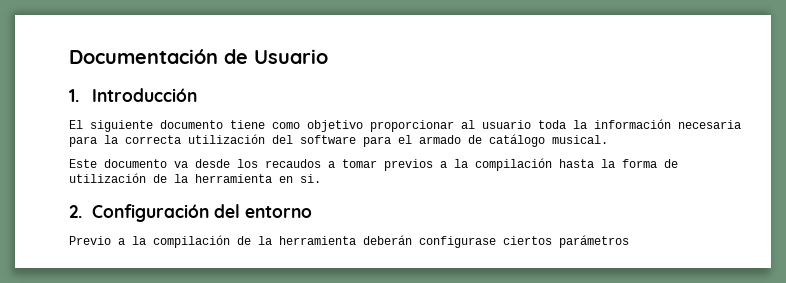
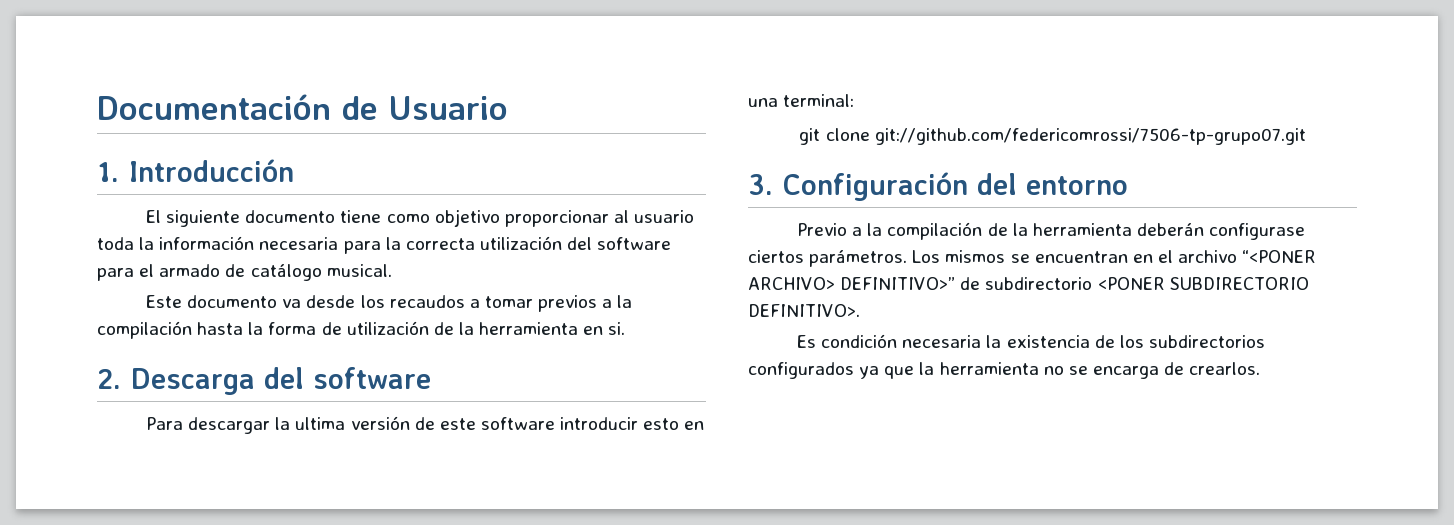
- 2. Configuración del entorno
+ 2. Descarga del software
+ Para descargar la ultima versión de este software introducir esto en una terminal:
+ git clone git://github.com/federicomrossi/7506-tp-grupo07.git
+ 3. Configuración del entorno
- Previo a la compilación de la herramienta deberán configurase ciertos parámetros
+ Previo a la compilación de la herramienta deberán configurase ciertos parámetros. Los mismos se encuentran en el archivo “<PONER ARCHIVO> DEFINITIVO>” de subdirectorio <PONER SUBDIRECTORIO DEFINITIVO>.
+ Es condición necesaria la existencia de los subdirectorios configurados ya que la herramienta no se encarga de crearlos.

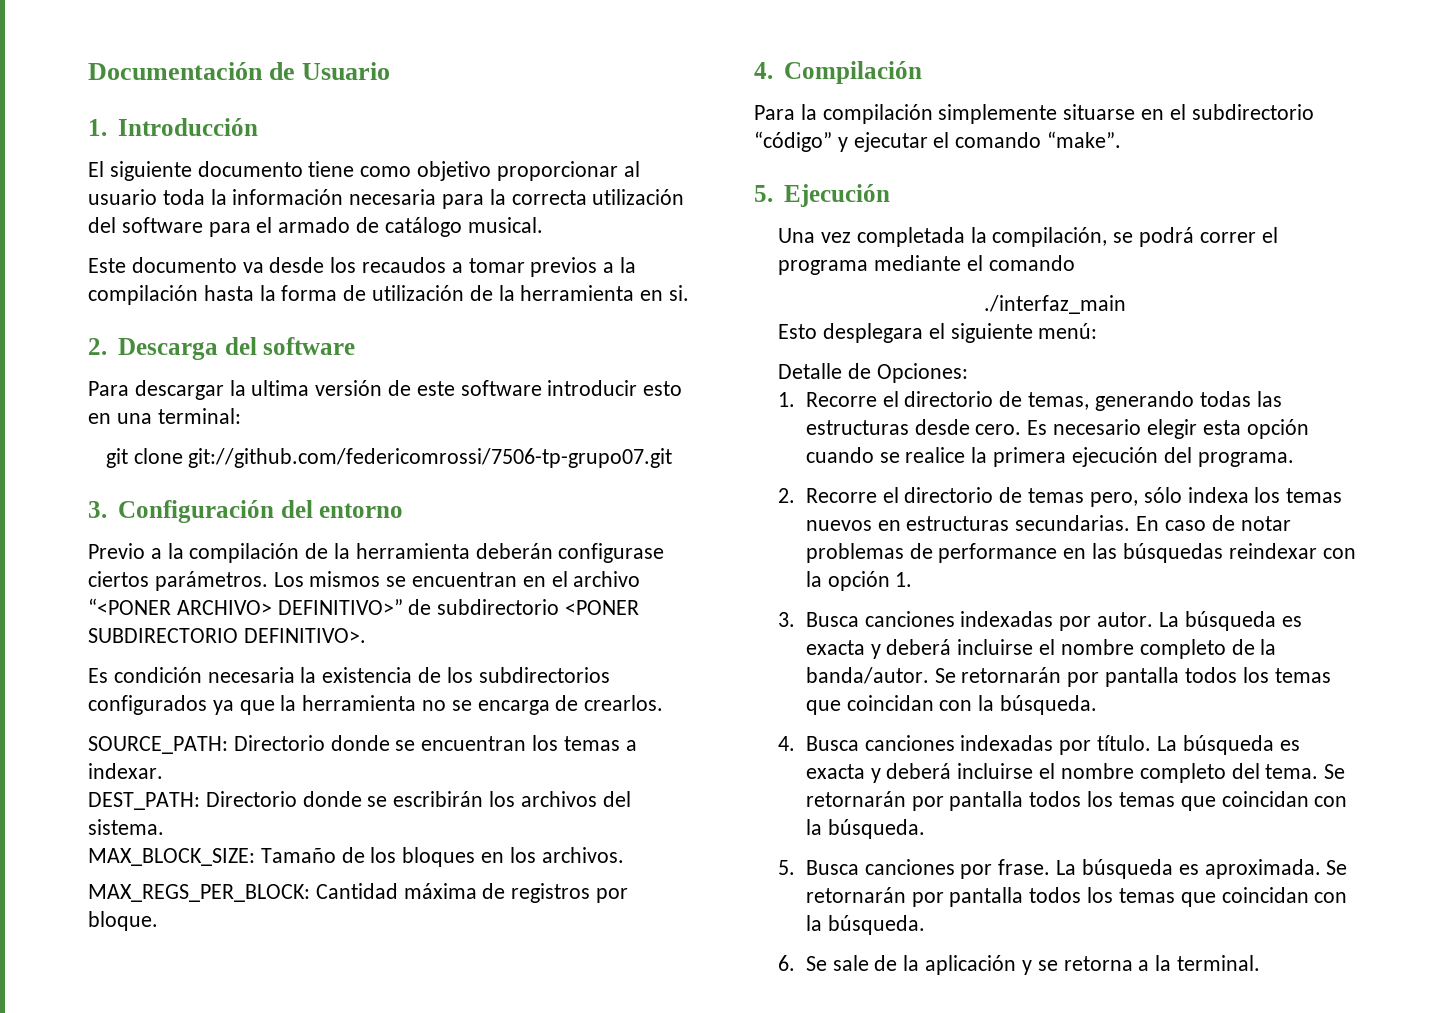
+ SOURCE_PATH: Directorio donde se encuentran los temas a indexar.
+ DEST_PATH: Directorio donde se escribirán los archivos del sistema.
+ MAX_BLOCK_SIZE: Tamaño de los bloques en los archivos.
+ MAX_REGS_PER_BLOCK: Cantidad máxima de registros por bloque.
+ 4. Compilación
+ Para la compilación simplemente situarse en el subdirectorio “código” y ejecutar el comando “make”.
+ 5. Ejecución
+ Una vez completada la compilación, se podrá correr el programa mediante el comando
+ ./interfaz_main
+ Esto desplegara el siguiente menú:
+ Detalle de Opciones:
+ 1. Recorre el directorio de temas, generando todas las estructuras desde cero. Es necesario elegir esta opción cuando se realice la primera ejecución del programa.
+ 2. Recorre el directorio de temas pero, sólo indexa los temas nuevos en estructuras secundarias. En caso de notar problemas de performance en las búsquedas reindexar con la opción 1.
+ 3. Busca canciones indexadas por autor. La búsqueda es exacta y deberá incluirse el nombre completo de la banda/autor. Se retornarán por pantalla todos los temas que coincidan con la búsqueda.
+ 4. Busca canciones indexadas por título. La búsqueda es exacta y deberá incluirse el nombre completo del tema. Se retornarán por pantalla todos los temas que coincidan con la búsqueda.
+ 5. Busca canciones por frase. La búsqueda es aproximada. Se retornarán por pantalla todos los temas que coincidan con la búsqueda.
+ 6. Se sale de la aplicación y se retorna a la terminal.

